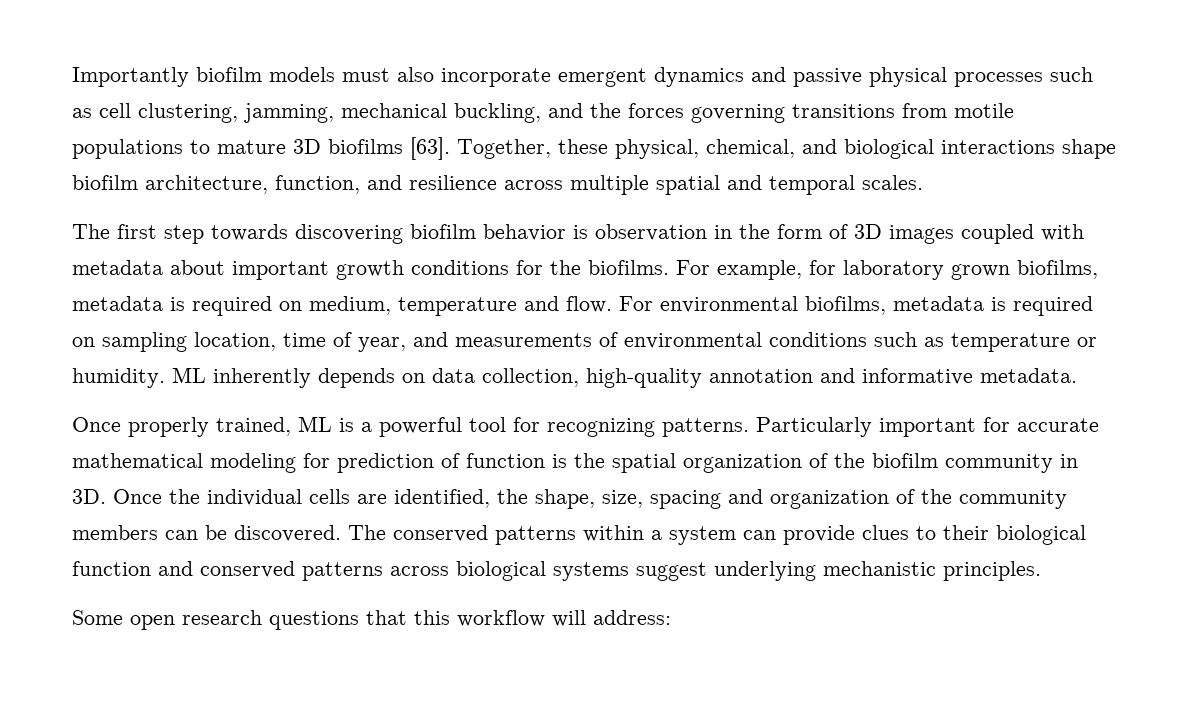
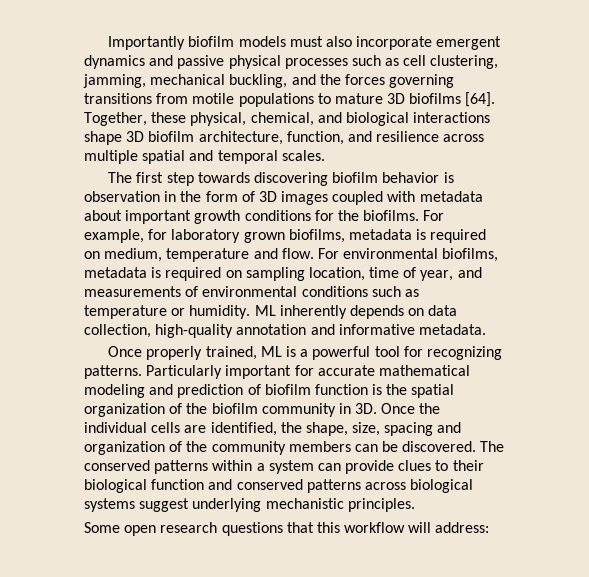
- Importantly biofilm models must also incorporate emergent dynamics and passive physical processes such as cell clustering, jamming, mechanical buckling, and the forces governing transitions from motile populations to mature 3D biofilms [63].
+ Importantly biofilm models must also incorporate emergent dynamics and passive physical processes such as cell clustering, jamming, mechanical buckling, and the forces governing transitions from motile populations to mature 3D biofilms [64].
- Together, these physical, chemical, and biological interactions shape biofilm architecture, function, and resilience across multiple spatial and temporal scales.
+ Together, these physical, chemical, and biological interactions shape 3D biofilm architecture, function, and resilience across multiple spatial and temporal scales.
- Particularly important for accurate mathematical modeling for prediction of function is the spatial organization of the biofilm community in 3D.
+ Particularly important for accurate mathematical modeling and prediction of biofilm function is the spatial organization of the biofilm community in 3D.

